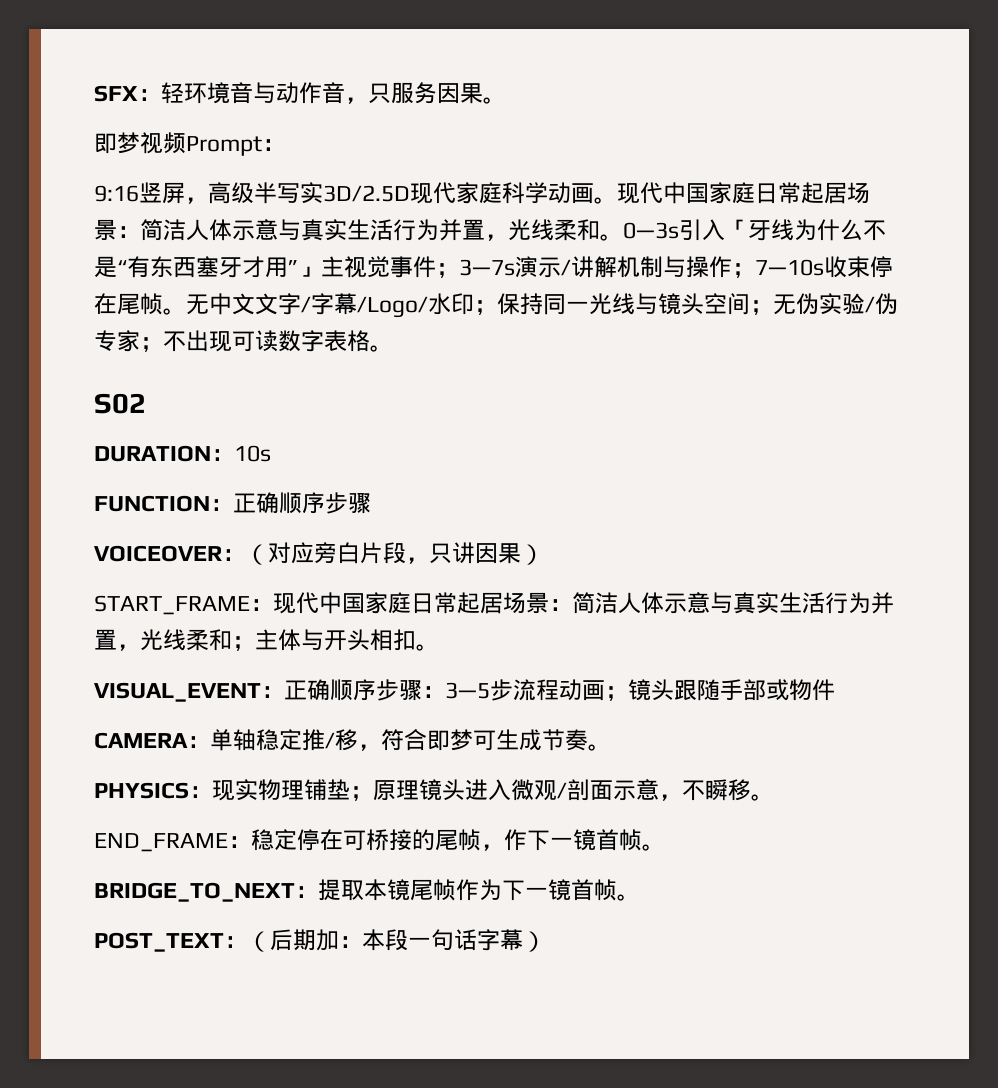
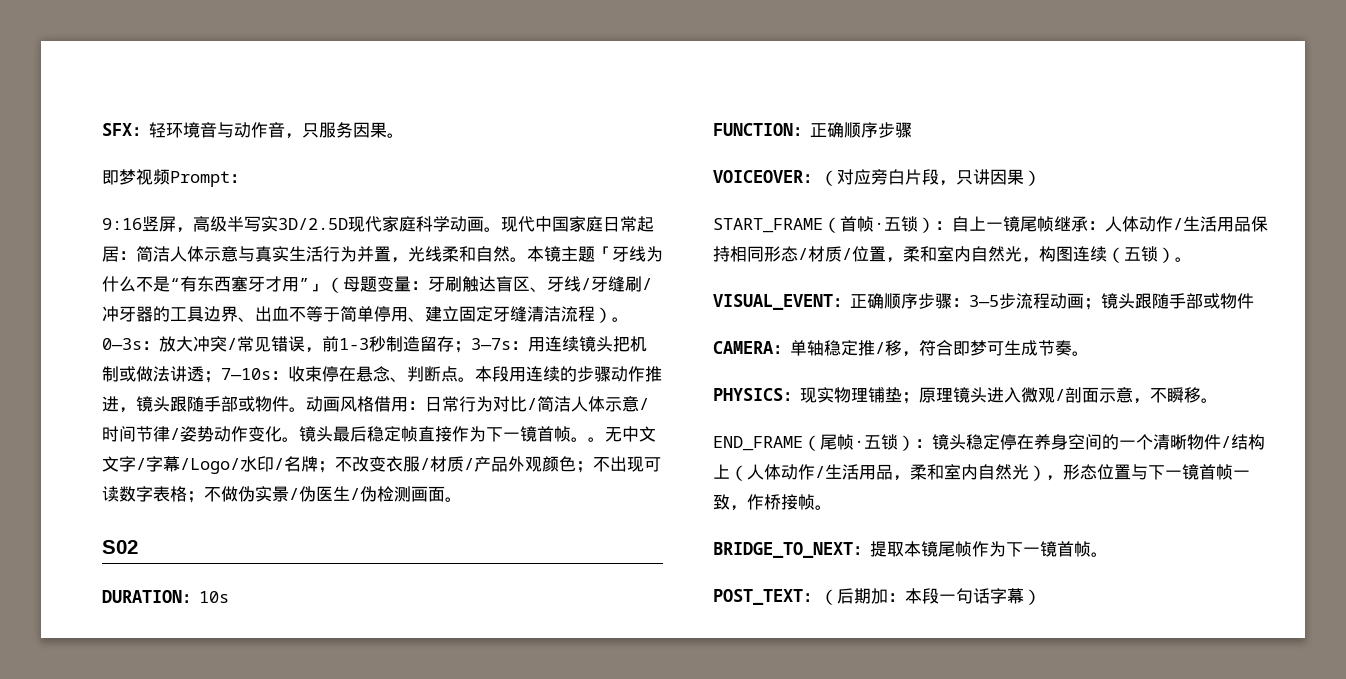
- 现代中国家庭日常起居场景：简洁人体示意与真实生活行为并置，光线柔和。0—3s引入「牙线为什么不是“有东西塞牙才用”」主视觉事件；3—7s演示/讲解机制与操作；7—10s收束停在尾帧。
+ 现代中国家庭日常起居：简洁人体示意与真实生活行为并置，光线柔和自然。本镜主题「牙线为什么不是“有东西塞牙才用”」（母题变量：牙刷触达盲区、牙线/牙缝刷/冲牙器的工具边界、出血不等于简单停用、建立固定牙缝清洁流程）。0—3s：放大冲突/常见错误，前1-3秒制造留存；3—7s：用连续镜头把机制或做法讲透；7—10s：收束停在悬念、判断点。本段用连续的步骤动作推进，镜头跟随手部或物件。动画风格借用：日常行为对比/简洁人体示意/时间节律/姿势动作变化。镜头最后稳定帧直接作为下一镜首帧。。
- 无中文文字/字幕/Logo/水印；保持同一光线与镜头空间；无伪实验/伪专家；不出现可读数字表格。
+ 无中文文字/字幕/Logo/水印/名牌；不改变衣服/材质/产品外观颜色；不出现可读数字表格；不做伪实景/伪医生/伪检测画面。
- START_FRAME：现代中国家庭日常起居场景：简洁人体示意与真实生活行为并置，光线柔和；主体与开头相扣。
+ START_FRAME（首帧·五锁）：自上一镜尾帧继承：人体动作/生活用品保持相同形态/材质/位置，柔和室内自然光，构图连续（五锁）。
- END_FRAME：稳定停在可桥接的尾帧，作下一镜首帧。
+ END_FRAME（尾帧·五锁）：镜头稳定停在养身空间的一个清晰物件/结构上（人体动作/生活用品，柔和室内自然光），形态位置与下一镜首帧一致，作桥接帧。

